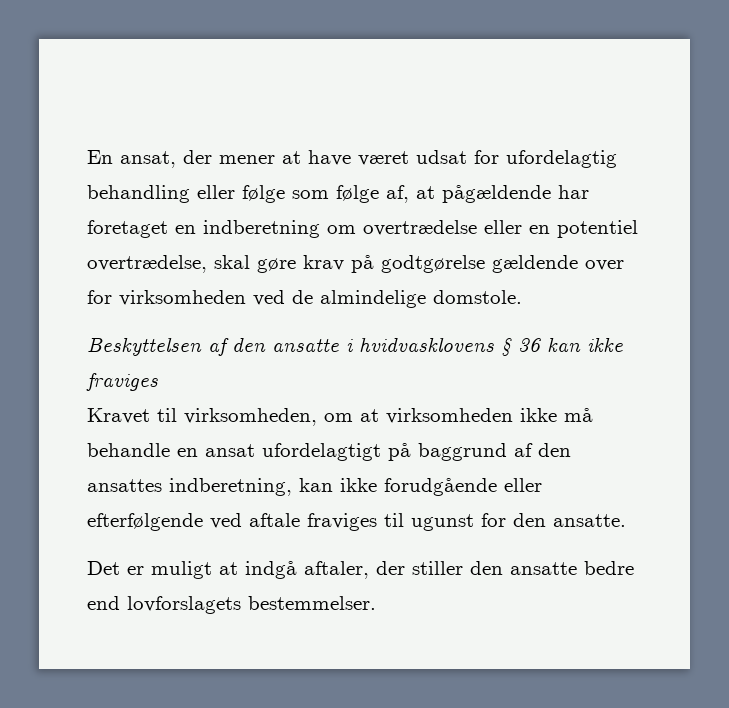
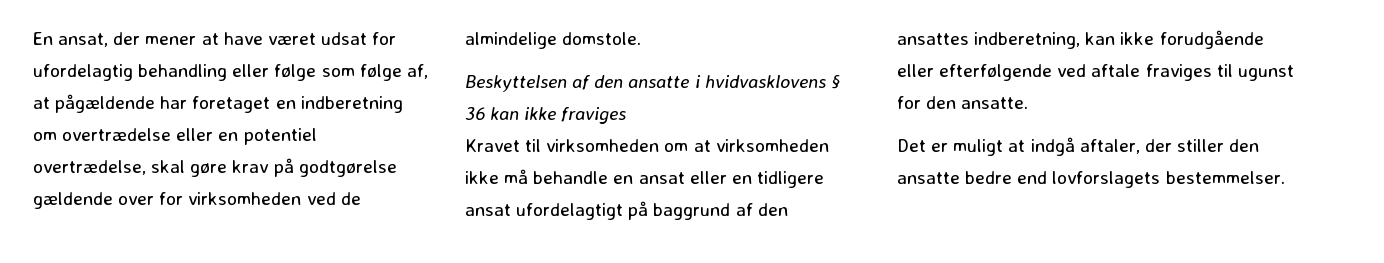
- Kravet til virksomheden, om at virksomheden ikke må behandle en ansat ufordelagtigt på baggrund af den ansattes indberetning, kan ikke forudgående eller efterfølgende ved aftale fraviges til ugunst for den ansatte.
+ Kravet til virksomheden om at virksomheden ikke må behandle en ansat eller en tidligere ansat ufordelagtigt på baggrund af den ansattes indberetning, kan ikke forudgående eller efterfølgende ved aftale fraviges til ugunst for den ansatte.

